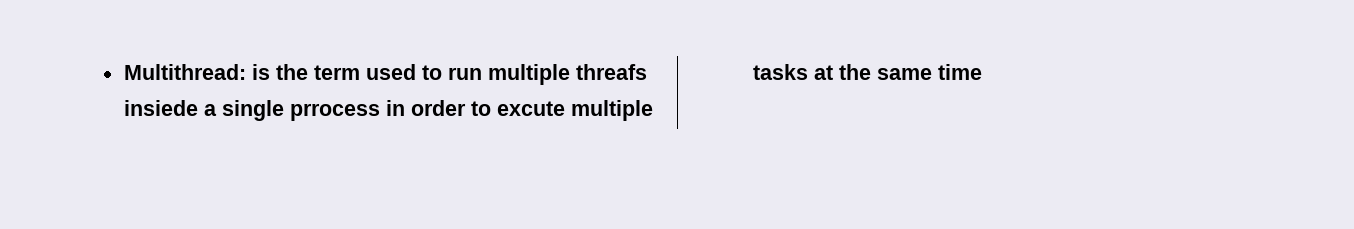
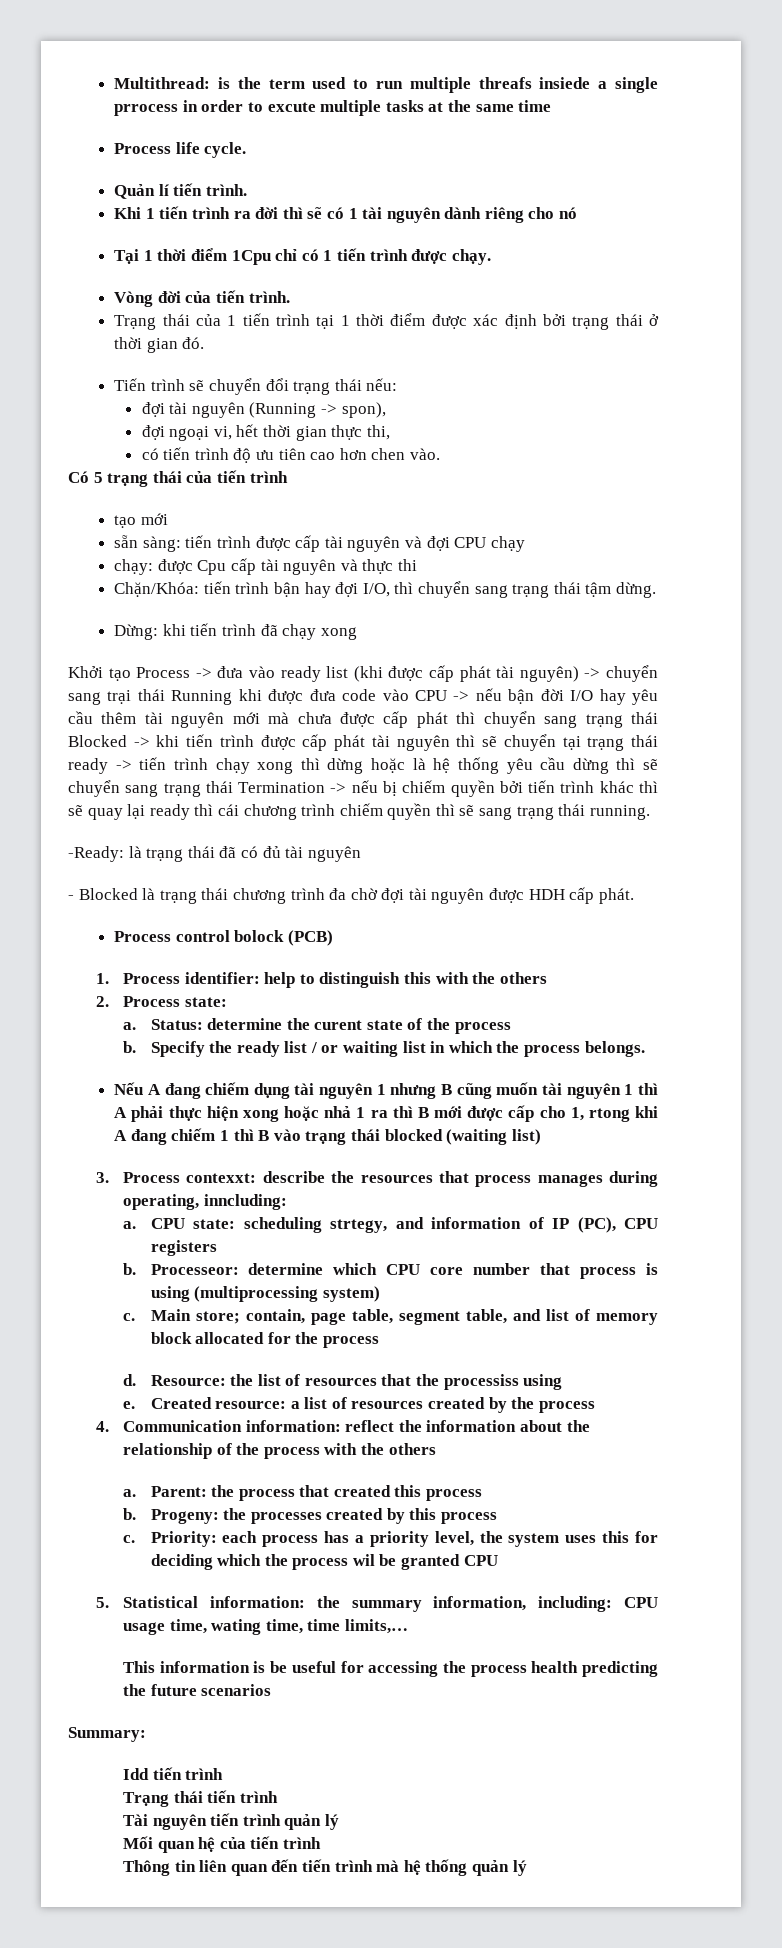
+ Process life cycle.
+ Quản lí tiến trình.
+ Khi 1 tiến trình ra đời thì sẽ có 1 tài nguyên dành riêng cho nó
+ Tại 1 thời điểm 1Cpu chỉ có 1 tiến trình được chạy.
+ Vòng đời của tiến trình.
+ Trạng thái của 1 tiến trình tại 1 thời điểm được xác định bởi trạng thái ở thời gian đó.
+ Tiến trình sẽ chuyển đổi trạng thái nếu:
+ đợi tài nguyên (Running -> spon),
+ đợi ngoại vi, hết thời gian thực thi,
+ có tiến trình độ ưu tiên cao hơn chen vào.
+ Có 5 trạng thái của tiến trình
+ tạo mới
+ sẵn sàng: tiến trình được cấp tài nguyên và đợi CPU chạy
+ chạy: được Cpu cấp tài nguyên và thực thi
+ Chặn/Khóa: tiến trình bận hay đợi I/O, thì chuyển sang trạng thái tậm dừng.
+ Dừng: khi tiến trình đã chạy xong
+ Khởi tạo Process -> đưa vào ready list (khi được cấp phát tài nguyên) -> chuyển sang trại thái Running khi được đưa code vào CPU -> nếu bận đời I/O hay yêu cầu thêm tài nguyên mới mà chưa được cấp phát thì chuyển sang trạng thái Blocked -> khi tiến trình được cấp phát tài nguyên thì sẽ chuyển tại trạng thái ready -> tiến trình chạy xong thì dừng hoặc là hệ thống yêu cầu dừng thì sẽ chuyển sang trạng thái Termination -> nếu bị chiếm quyền bởi tiến trình khác thì sẽ quay lại ready thì cái chương trình chiếm quyền thì sẽ sang trạng thái running.
+ -Ready: là trạng thái đã có đủ tài nguyên
+ - Blocked là trạng thái chương trình đa chờ đợi tài nguyên được HDH cấp phát.
+ Process control bolock (PCB)
+ 1. Process identifier: help to distinguish this with the others
+ 2. Process state:
+ a. Status: determine the curent state of the process
+ b. Specify the ready list / or waiting list in which the process belongs.
+ Nếu A đang chiếm dụng tài nguyên 1 nhưng B cũng muốn tài nguyên 1 thì A phải thực hiện xong hoặc nhả 1 ra thì B mới được cấp cho 1, rtong khi A đang chiếm 1 thì B vào trạng thái blocked (waiting list)
+ 3. Process contexxt: describe the resources that process manages during operating, inncluding:
+ a. CPU state: scheduling strtegy, and information of IP (PC), CPU registers
+ b. Processeor: determine which CPU core number that process is using (multiprocessing system)
+ c. Main store; contain, page table, segment table, and list of memory block allocated for the process
+ d. Resource: the list of resources that the processiss using
+ e. Created resource: a list of resources created by the process
+ 4. Communication information: reflect the information about the relationship of the process with the others
+ a. Parent: the process that created this process
+ b. Progeny: the processes created by this process
+ c. Priority: each process has a priority level, the system uses this for deciding which the process wil be granted CPU
+ 5. Statistical information: the summary information, including: CPU usage time, wating time, time limits,…
+ This information is be useful for accessing the process health predicting the future scenarios
+ Summary:
+ Idd tiến trình
+ Trạng thái tiến trình
+ Tài nguyên tiến trình quản lý
+ Mối quan hệ của tiến trình
+ Thông tin liên quan đến tiến trình mà hệ thống quản lý

